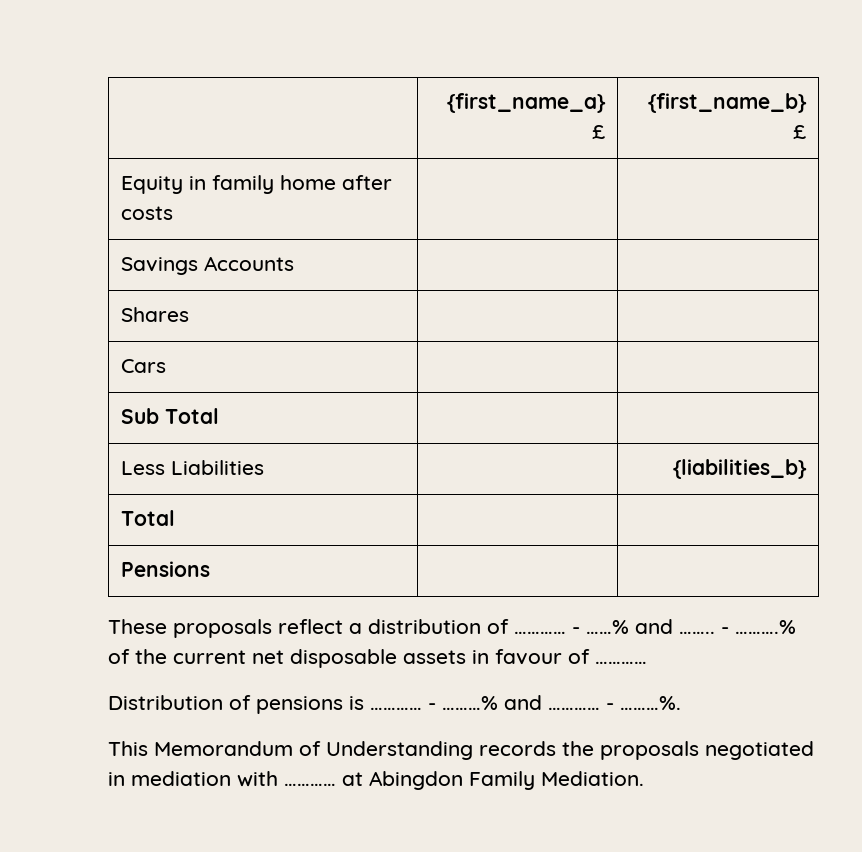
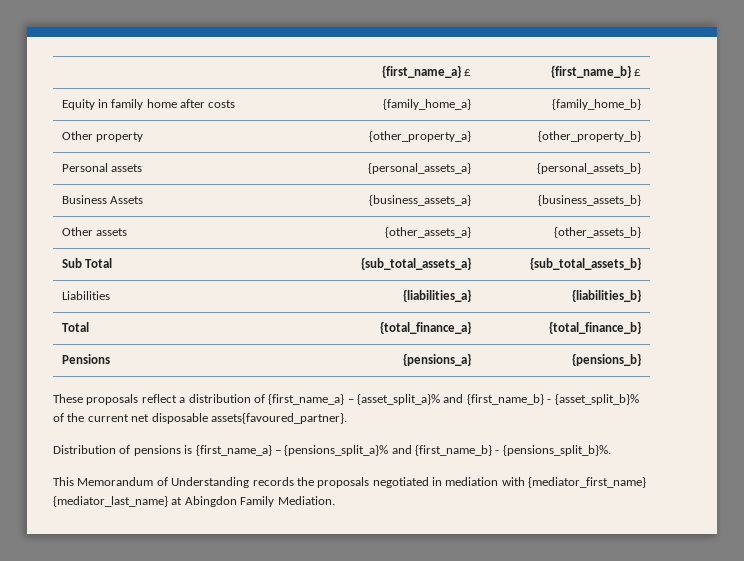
- Equity in family home after costs | |
- Savings Accounts | |
- Shares | |
- Cars | |
+ Equity in family home after costs | {family_home_a} | {family_home_b}
+ Other property | {other_property_a} | {other_property_b}
+ Personal assets | {personal_assets_a} | {personal_assets_b}
+ Business Assets | {business_assets_a} | {business_assets_b}
+ Other assets | {other_assets_a} | {other_assets_b}
- Sub Total | |
- Less Liabilities | | {liabilities_b}
- Total | |
+ Sub Total | {sub_total_assets_a} | {sub_total_assets_b}
+ Liabilities | {liabilities_a} | {liabilities_b}
+ Total | {total_finance_a} | {total_finance_b}
- Pensions | |
+ Pensions | {pensions_a} | {pensions_b}
- These proposals reflect a distribution of ………… - ……% and …….. - ……….% of the current net disposable assets in favour of …………
+ These proposals reflect a distribution of {first_name_a} – {asset_split_a}% and {first_name_b} - {asset_split_b}% of the current net disposable assets{favoured_partner}.
- Distribution of pensions is ………… - ………% and ………… - ………%.
+ Distribution of pensions is {first_name_a} – {pensions_split_a}% and {first_name_b} - {pensions_split_b}%.
- This Memorandum of Understanding records the proposals negotiated in mediation with ………… at Abingdon Family Mediation.
+ This Memorandum of Understanding records the proposals negotiated in mediation with {mediator_first_name} {mediator_last_name} at Abingdon Family Mediation.

